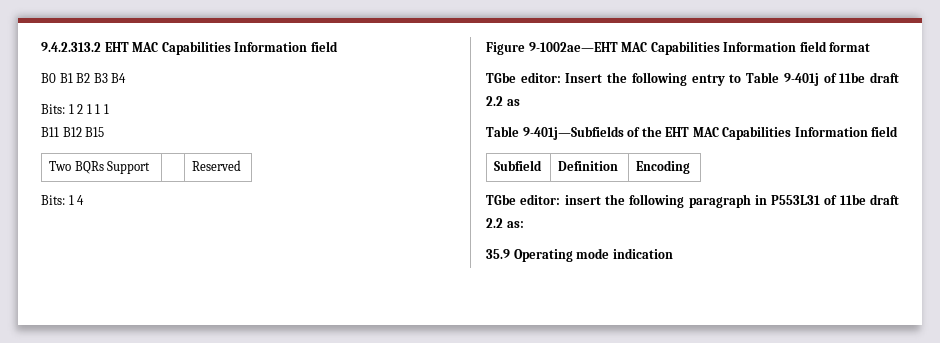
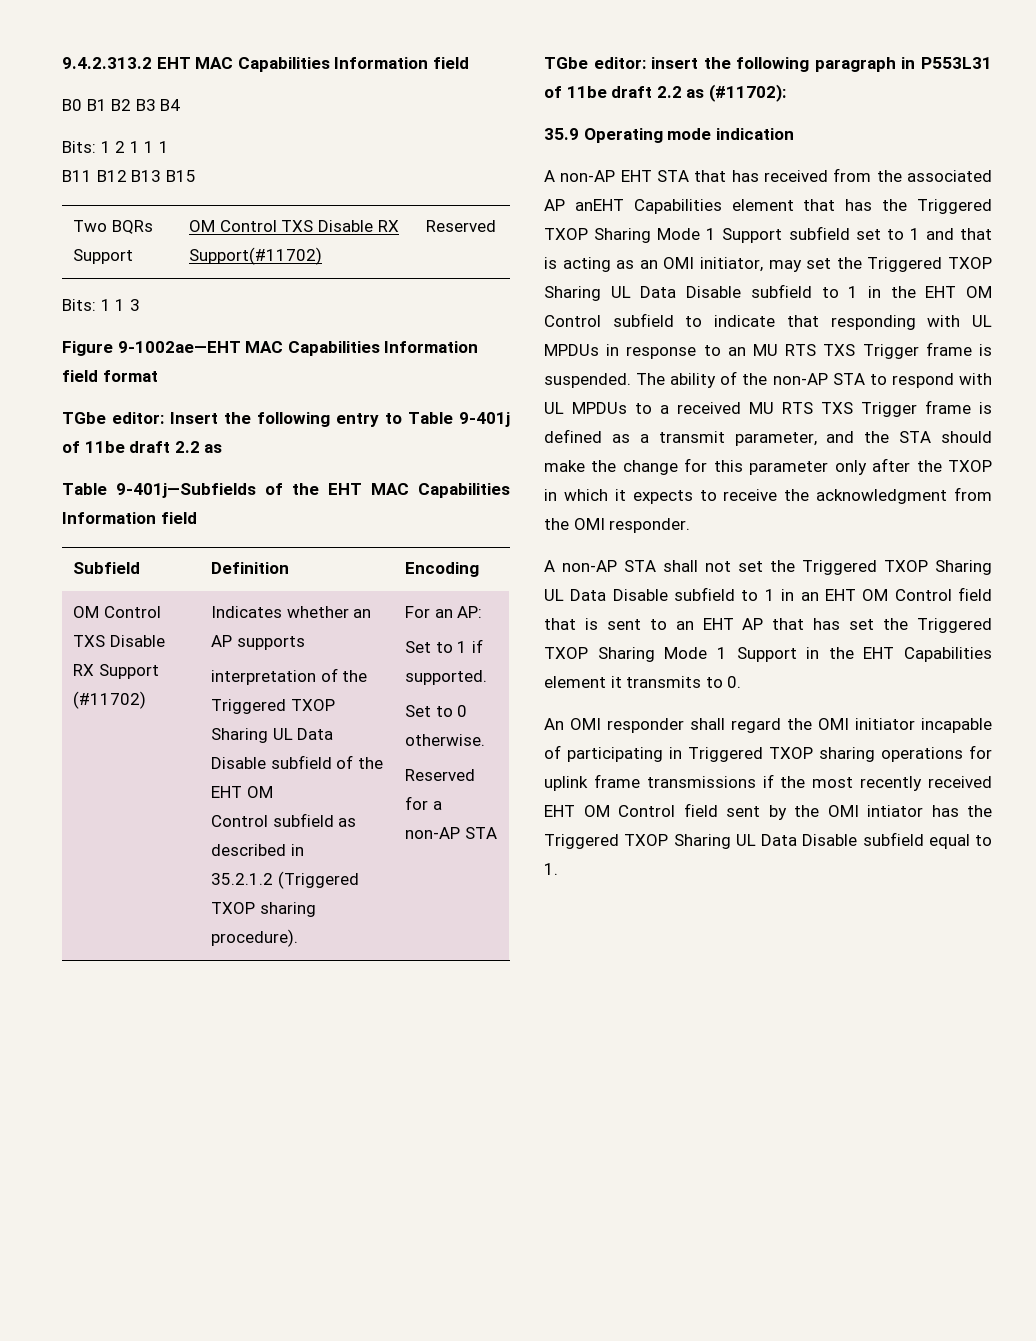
- B11 B12 B15
+ B11 B12 B13 B15
- Two BQRs Support | | Reserved
+ Two BQRs Support | OM Control TXS Disable RX Support(#11702) | Reserved
- Bits: 1 4
+ Bits: 1 1 3
+ OM Control TXS Disable RX Support (#11702) | Indicates whether an AP supports
+ interpretation of the Triggered TXOP Sharing UL Data Disable subfield of the EHT OM
+ Control subfield as described in
+ 35.2.1.2 (Triggered TXOP sharing procedure). | For an AP:
+ Set to 1 if supported.
+ Set to 0 otherwise.
+ Reserved for a non-AP STA
- TGbe editor: insert the following paragraph in P553L31 of 11be draft 2.2 as:
+ TGbe editor: insert the following paragraph in P553L31 of 11be draft 2.2 as (#11702):
+ A non-AP EHT STA that has received from the associated AP anEHT Capabilities element that has the Triggered TXOP Sharing Mode 1 Support subfield set to 1 and that is acting as an OMI initiator, may set the Triggered TXOP Sharing UL Data Disable subfield to 1 in the EHT OM Control subfield to indicate that responding with UL MPDUs in response to an MU RTS TXS Trigger frame is suspended. The ability of the non-AP STA to respond with UL MPDUs to a received MU RTS TXS Trigger frame is defined as a transmit parameter, and the STA should make the change for this parameter only after the TXOP in which it expects to receive the acknowledgment from the OMI responder.
+ A non-AP STA shall not set the Triggered TXOP Sharing UL Data Disable subfield to 1 in an EHT OM Control field that is sent to an EHT AP that has set the Triggered TXOP Sharing Mode 1 Support in the EHT Capabilities element it transmits to 0.
+ An OMI responder shall regard the OMI initiator incapable of participating in Triggered TXOP sharing operations for uplink frame transmissions if the most recently received EHT OM Control field sent by the OMI intiator has the Triggered TXOP Sharing UL Data Disable subfield equal to 1.

